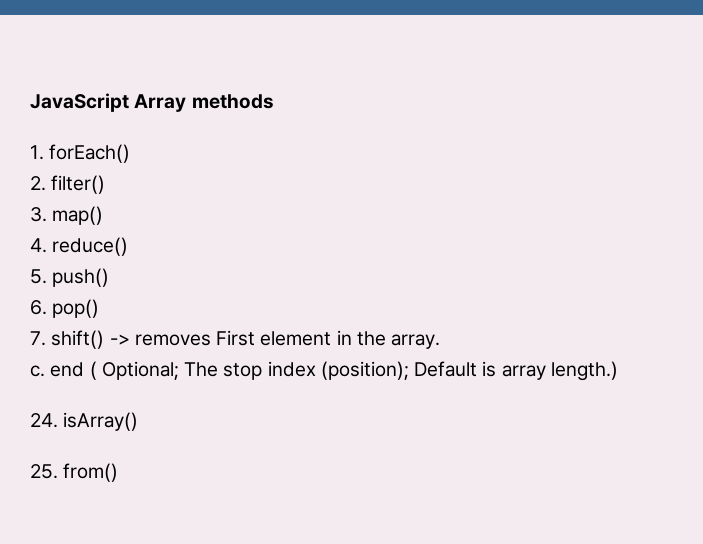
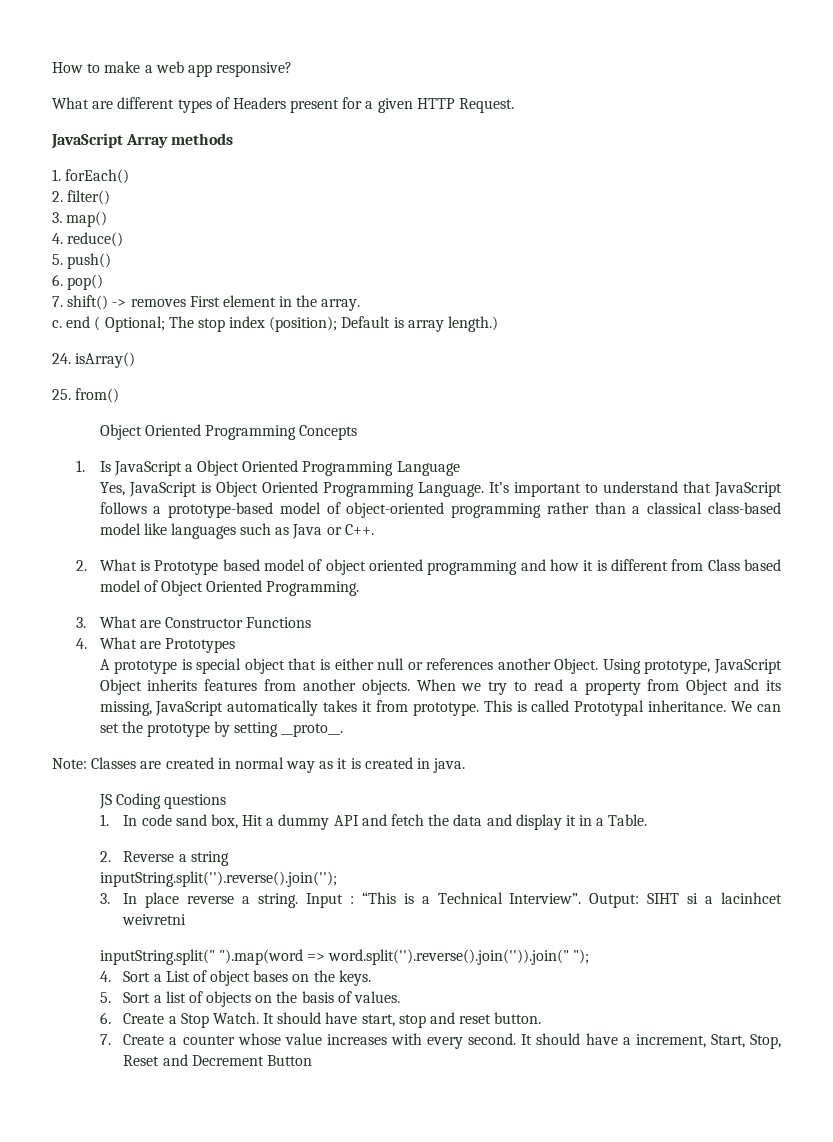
+ How to make a web app responsive?
+ What are different types of Headers present for a given HTTP Request.
+ Object Oriented Programming Concepts
+ 1. Is JavaScript a Object Oriented Programming Language
+ Yes, JavaScript is Object Oriented Programming Language. It’s important to understand that JavaScript follows a prototype-based model of object-oriented programming rather than a classical class-based model like languages such as Java or C++.
+ 2. What is Prototype based model of object oriented programming and how it is different from Class based model of Object Oriented Programming.
+ 3. What are Constructor Functions
+ 4. What are Prototypes
+ A prototype is special object that is either null or references another Object. Using prototype, JavaScript Object inherits features from another objects. When we try to read a property from Object and its missing, JavaScript automatically takes it from prototype. This is called Prototypal inheritance. We can set the prototype by setting __proto__.
+ Note: Classes are created in normal way as it is created in java.
+ JS Coding questions
+ 1. In code sand box, Hit a dummy API and fetch the data and display it in a Table.
+ 2. Reverse a string
+ inputString.split('').reverse().join('');
+ 3. In place reverse a string. Input : “This is a Technical Interview”. Output: SIHT si a lacinhcet weivretni
+ inputString.split(" ").map(word => word.split('').reverse().join('')).join(" ");
+ 4. Sort a List of object bases on the keys.
+ 5. Sort a list of objects on the basis of values.
+ 6. Create a Stop Watch. It should have start, stop and reset button.
+ 7. Create a counter whose value increases with every second. It should have a increment, Start, Stop, Reset and Decrement Button

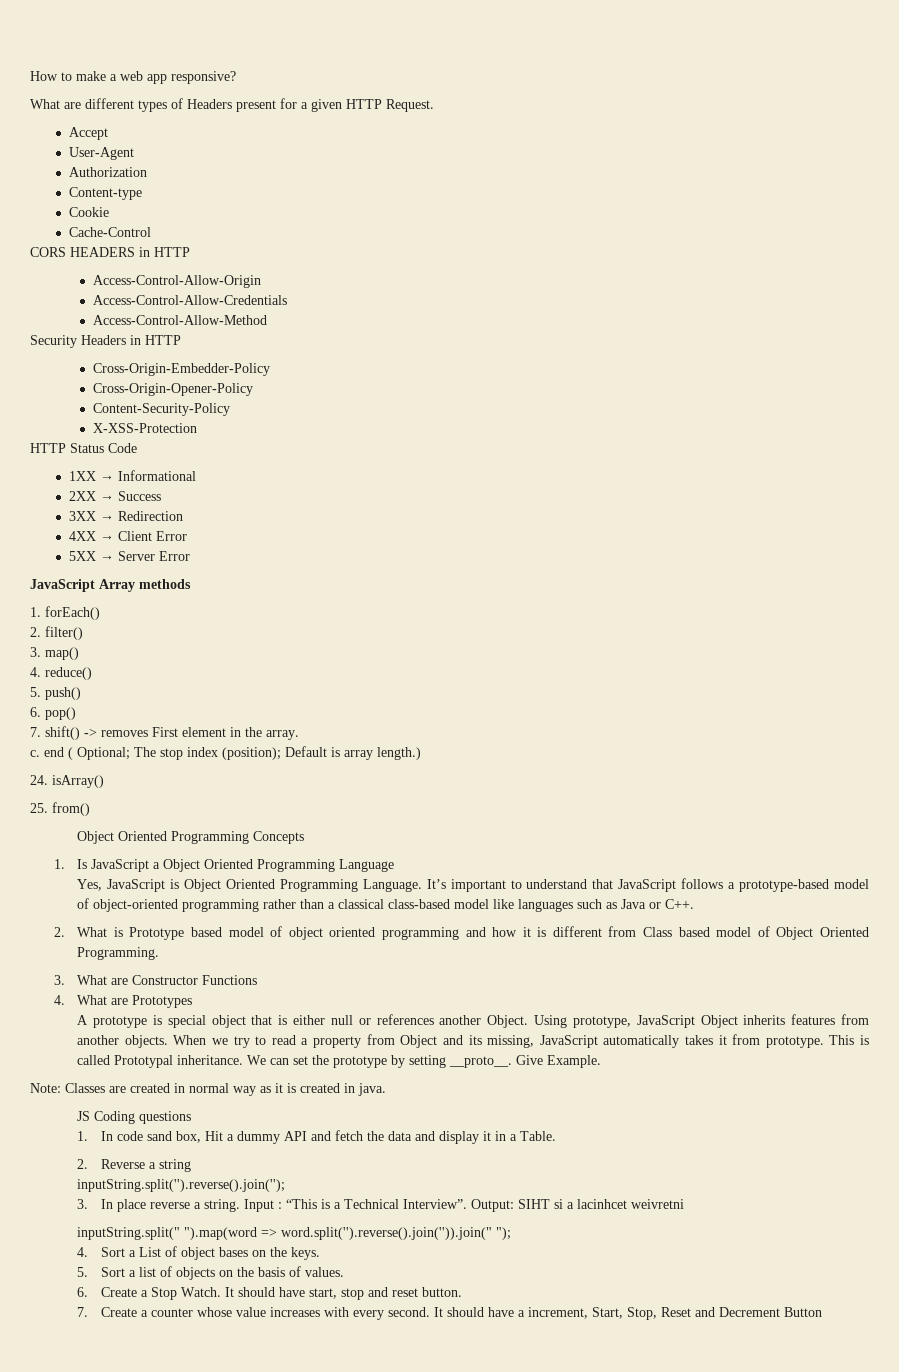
+ Accept
+ User-Agent
+ Authorization
+ Content-type
+ Cookie
+ Cache-Control
+ CORS HEADERS in HTTP
+ Access-Control-Allow-Origin
+ Access-Control-Allow-Credentials
+ Access-Control-Allow-Method
+ Security Headers in HTTP
+ Cross-Origin-Embedder-Policy
+ Cross-Origin-Opener-Policy
+ Content-Security-Policy
+ X-XSS-Protection
+ HTTP Status Code
+ 1XX → Informational
+ 2XX → Success
+ 3XX → Redirection
+ 4XX → Client Error
+ 5XX → Server Error
+ Give Example.

